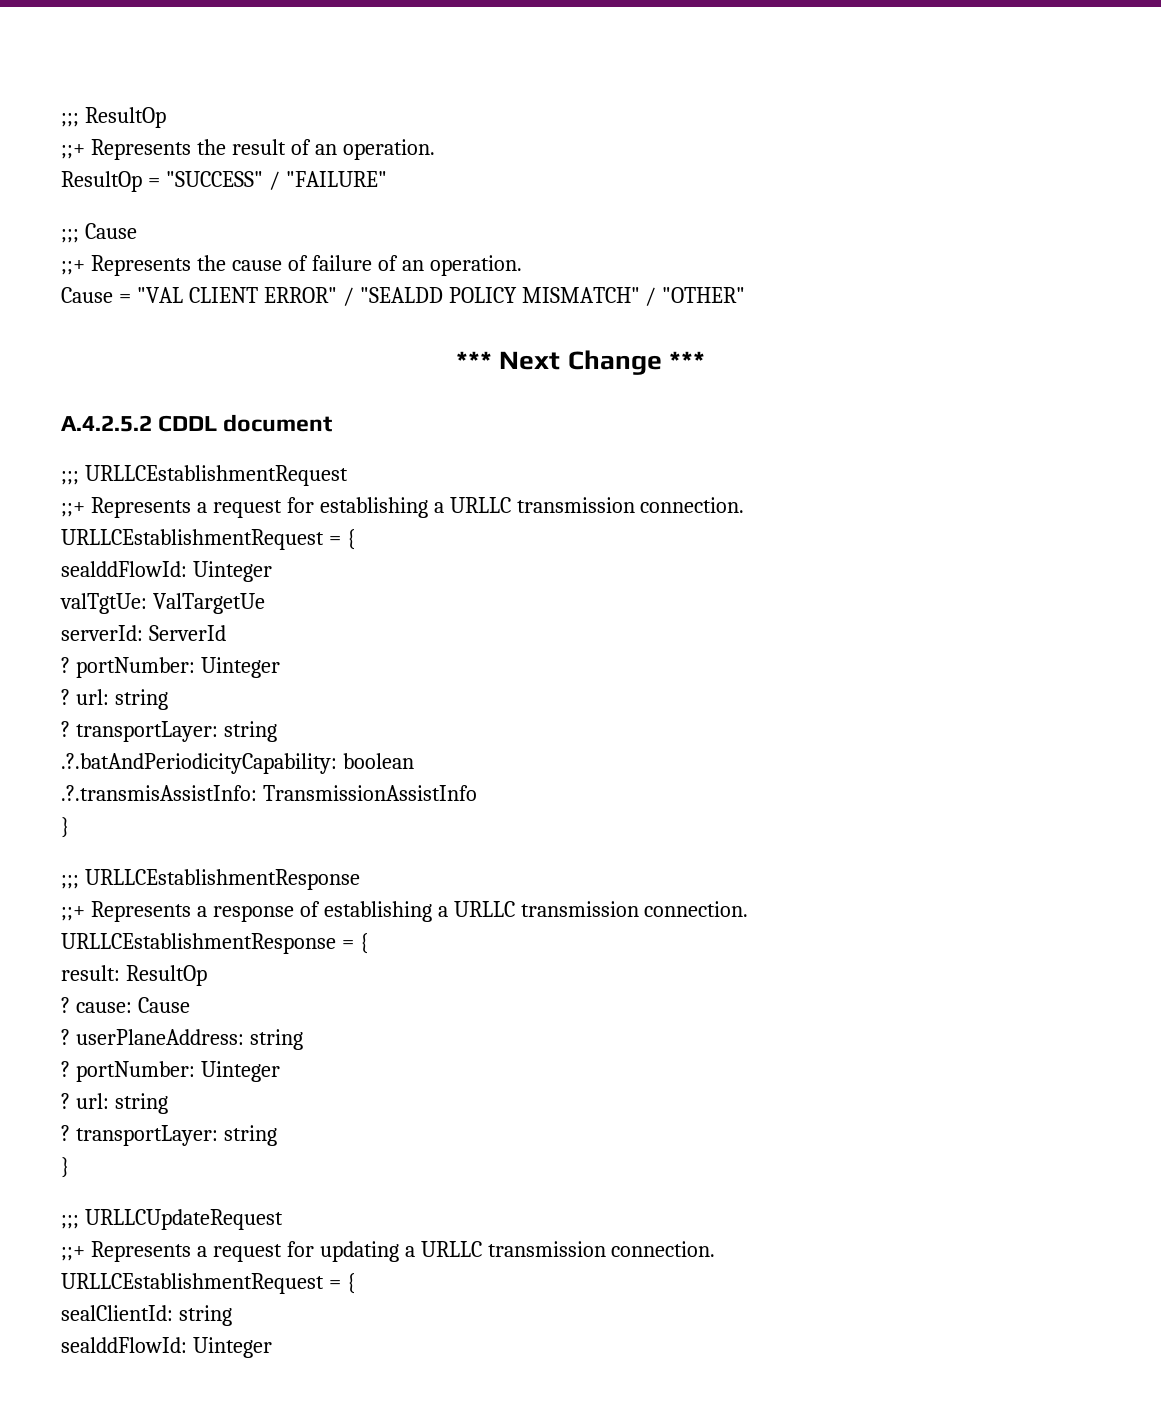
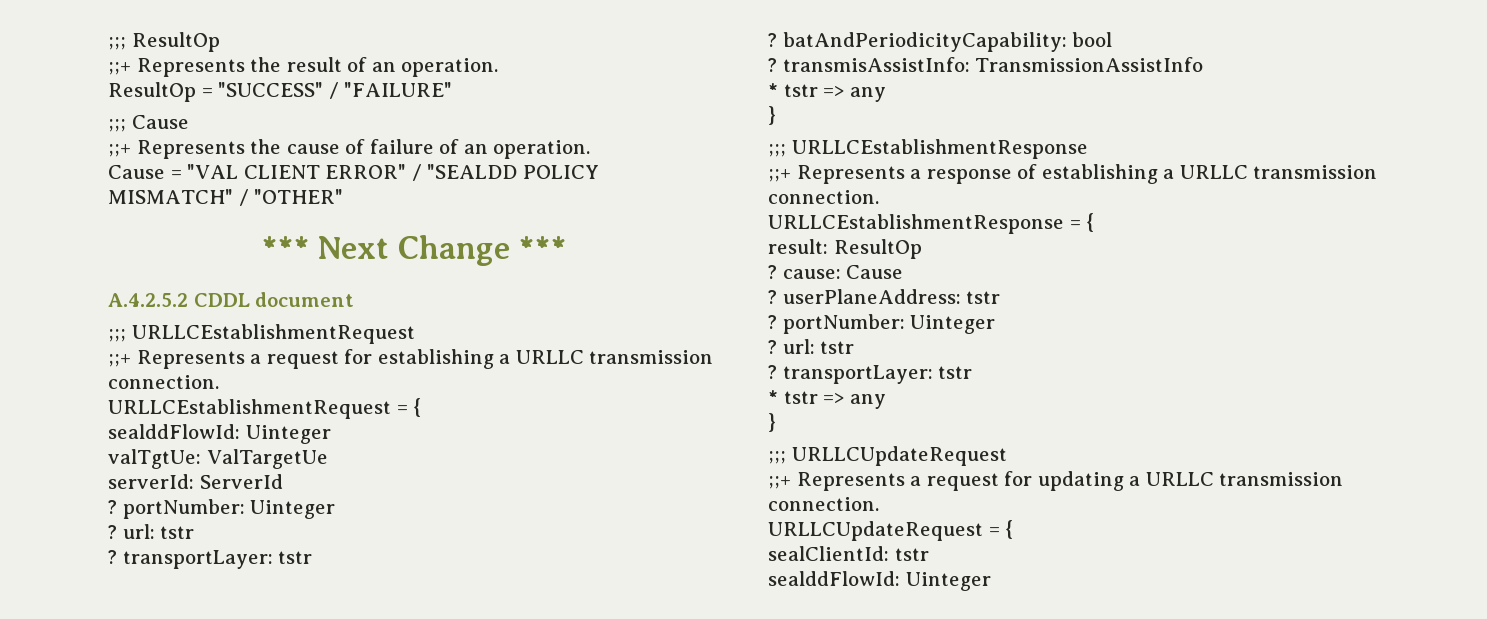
  serverId: ServerId
  ? portNumber: Uinteger
- ? url: string
- ? transportLayer: string
- .?.batAndPeriodicityCapability: boolean
- .?.transmisAssistInfo: TransmissionAssistInfo
+ ? url: tstr
+ ? transportLayer: tstr
+ ? batAndPeriodicityCapability: bool
+ ? transmisAssistInfo: TransmissionAssistInfo
+ * tstr => any
- ? userPlaneAddress: string
+ ? userPlaneAddress: tstr
  ? portNumber: Uinteger
- ? url: string
- ? transportLayer: string
+ ? url: tstr
+ ? transportLayer: tstr
+ * tstr => any
  ;;+ Represents a request for updating a URLLC transmission connection.
- URLLCEstablishmentRequest = {
+ URLLCUpdateRequest = {
- sealClientId: string
+ sealClientId: tstr

